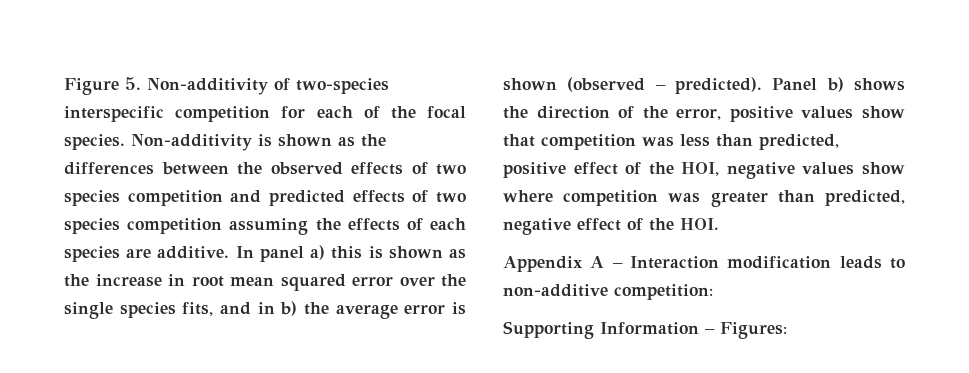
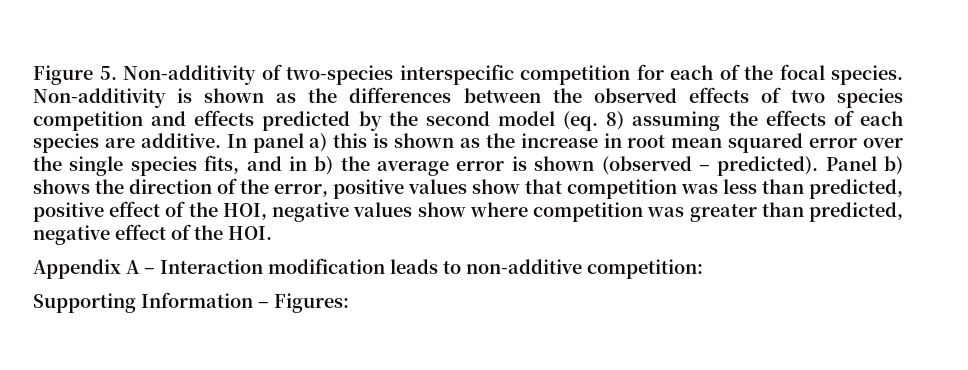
- Non-additivity is shown as the differences between the observed effects of two species competition and predicted effects of two species competition assuming the effects of each species are additive.
+ Non-additivity is shown as the differences between the observed effects of two species competition and effects predicted by the second model (eq. 8) assuming the effects of each species are additive.

